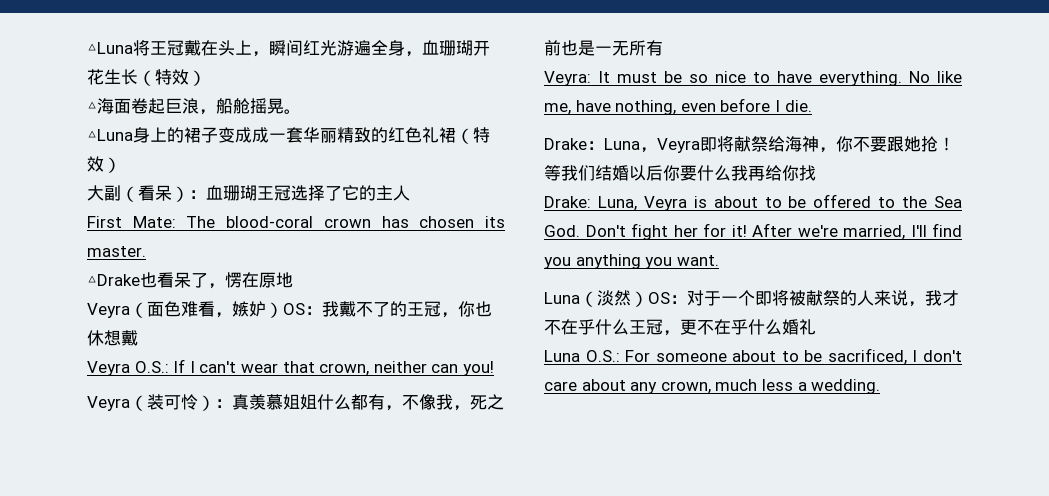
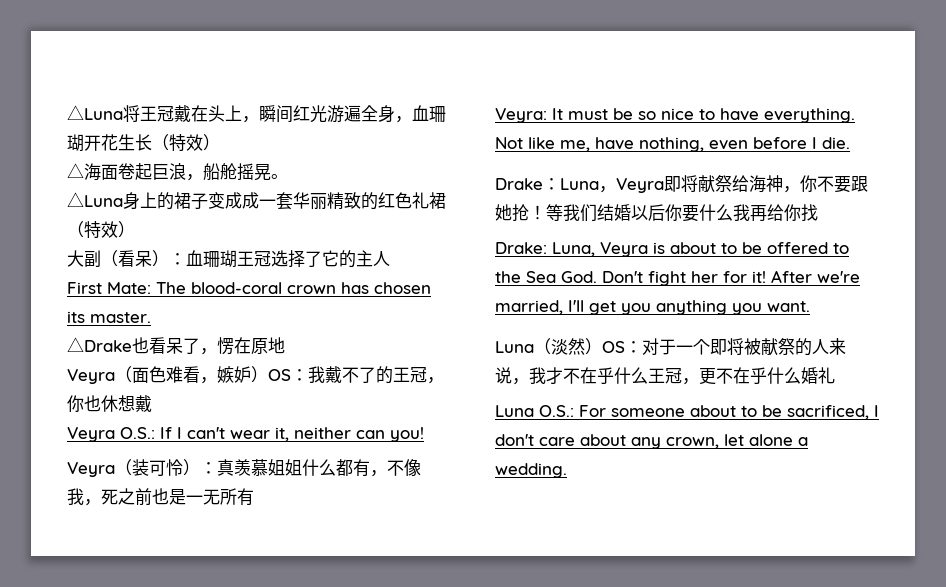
- Veyra O.S.: If I can't wear that crown, neither can you!
+ Veyra O.S.: If I can't wear it, neither can you!
- No like me, have nothing, even before I die.
+ Not like me, have nothing, even before I die.
- After we're married, I'll find you anything you want.
+ After we're married, I'll get you anything you want.
- Luna O.S.: For someone about to be sacrificed, I don't care about any crown, much less a wedding.
+ Luna O.S.: For someone about to be sacrificed, I don't care about any crown, let alone a wedding.

